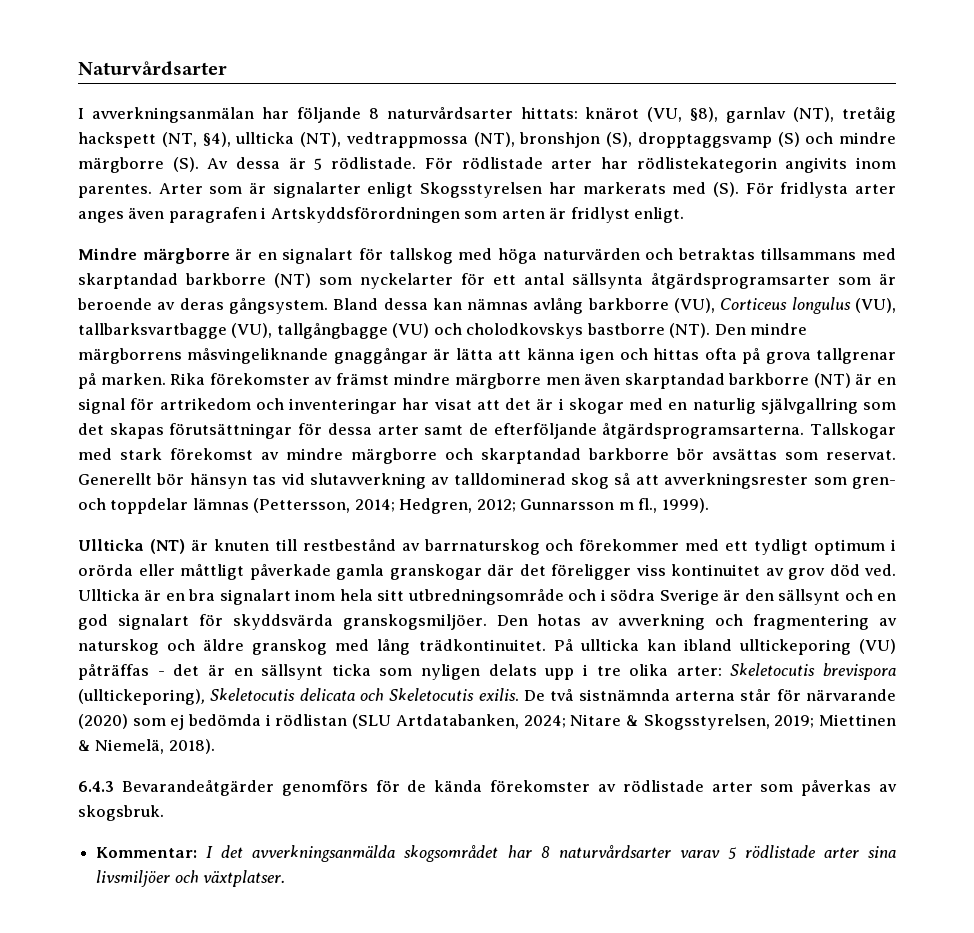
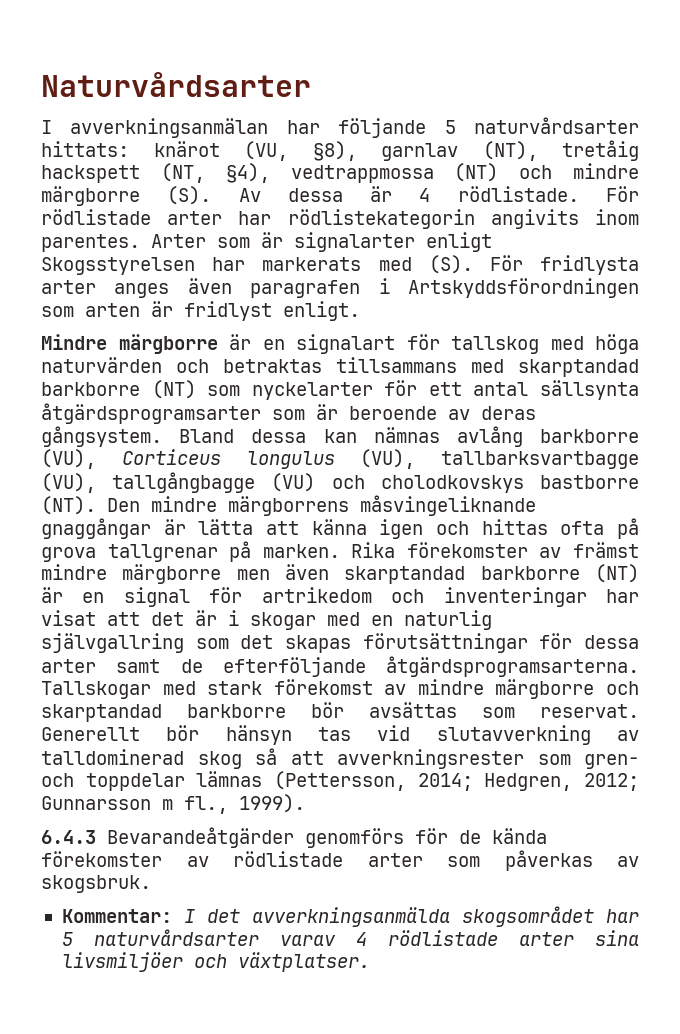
- I avverkningsanmälan har följande 8 naturvårdsarter hittats: knärot (VU, §8), garnlav (NT), tretåig hackspett (NT, §4), ullticka (NT), vedtrappmossa (NT), bronshjon (S), dropptaggsvamp (S) och mindre märgborre (S). Av dessa är 5 rödlistade.
+ I avverkningsanmälan har följande 5 naturvårdsarter hittats: knärot (VU, §8), garnlav (NT), tretåig hackspett (NT, §4), vedtrappmossa (NT) och mindre märgborre (S). Av dessa är 4 rödlistade.
- Ullticka (NT) är knuten till restbestånd av barrnaturskog och förekommer med ett tydligt optimum i orörda eller måttligt påverkade gamla granskogar där det föreligger viss kontinuitet av grov död ved. Ullticka är en bra signalart inom hela sitt utbredningsområde och i södra Sverige är den sällsynt och en god signalart för skyddsvärda granskogsmiljöer. Den hotas av avverkning och fragmentering av naturskog och äldre granskog med lång trädkontinuitet. På ullticka kan ibland ulltickeporing (VU) påträffas - det är en sällsynt ticka som nyligen delats upp i tre olika arter: Skeletocutis brevispora (ulltickeporing), Skeletocutis delicata och Skeletocutis exilis. De två sistnämnda arterna står för närvarande (2020) som ej bedömda i rödlistan (SLU Artdatabanken, 2024; Nitare & Skogsstyrelsen, 2019; Miettinen & Niemelä, 2018).
- Kommentar: I det avverkningsanmälda skogsområdet har 8 naturvårdsarter varav 5 rödlistade arter sina livsmiljöer och växtplatser.
+ Kommentar: I det avverkningsanmälda skogsområdet har 5 naturvårdsarter varav 4 rödlistade arter sina livsmiljöer och växtplatser.

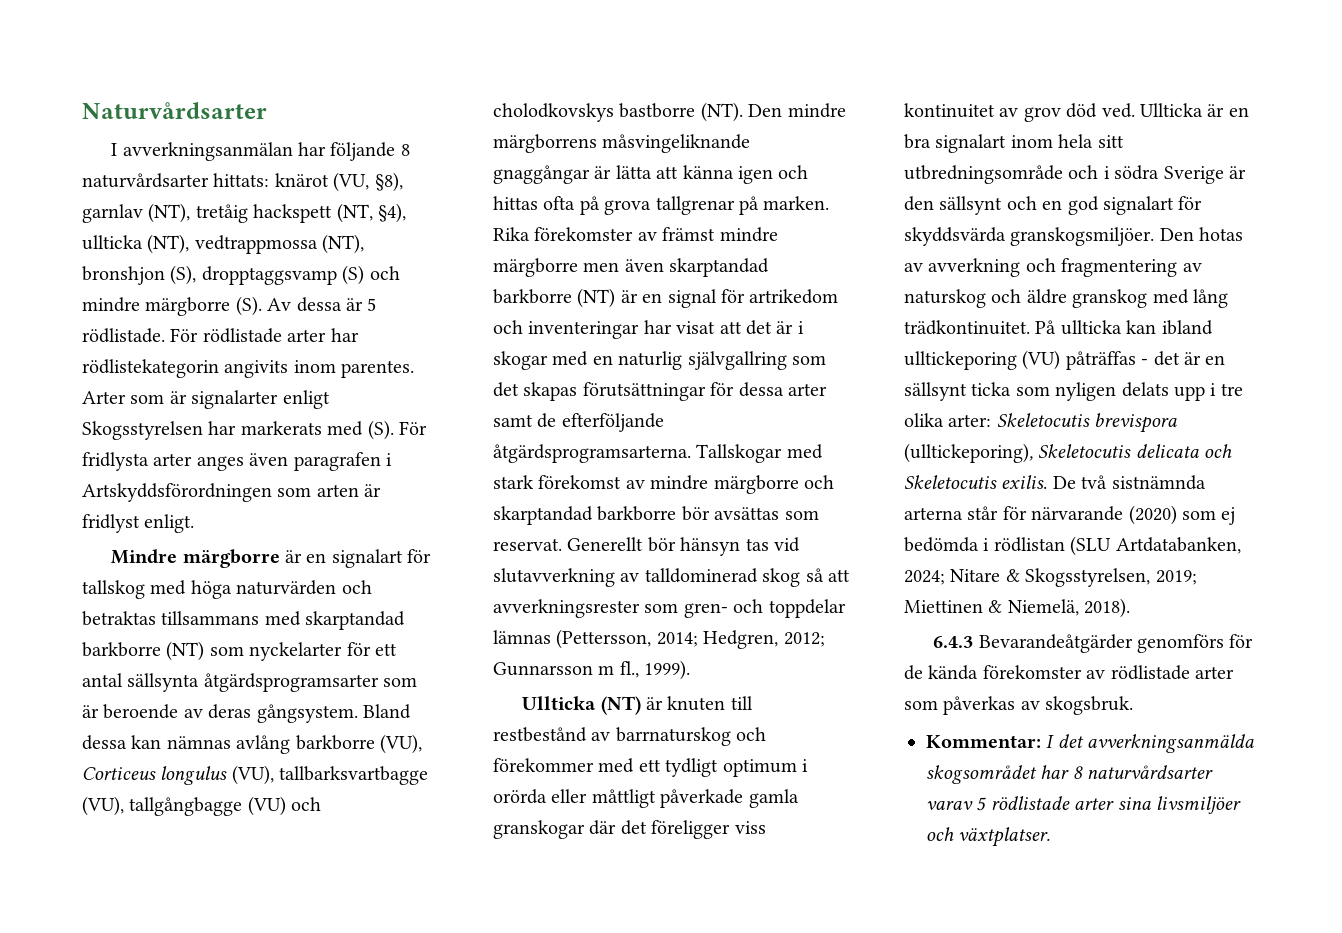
- I avverkningsanmälan har följande 5 naturvårdsarter hittats: knärot (VU, §8), garnlav (NT), tretåig hackspett (NT, §4), vedtrappmossa (NT) och mindre märgborre (S). Av dessa är 4 rödlistade.
+ I avverkningsanmälan har följande 8 naturvårdsarter hittats: knärot (VU, §8), garnlav (NT), tretåig hackspett (NT, §4), ullticka (NT), vedtrappmossa (NT), bronshjon (S), dropptaggsvamp (S) och mindre märgborre (S). Av dessa är 5 rödlistade.
+ Ullticka (NT) är knuten till restbestånd av barrnaturskog och förekommer med ett tydligt optimum i orörda eller måttligt påverkade gamla granskogar där det föreligger viss kontinuitet av grov död ved. Ullticka är en bra signalart inom hela sitt utbredningsområde och i södra Sverige är den sällsynt och en god signalart för skyddsvärda granskogsmiljöer. Den hotas av avverkning och fragmentering av naturskog och äldre granskog med lång trädkontinuitet. På ullticka kan ibland ulltickeporing (VU) påträffas - det är en sällsynt ticka som nyligen delats upp i tre olika arter: Skeletocutis brevispora (ulltickeporing), Skeletocutis delicata och Skeletocutis exilis. De två sistnämnda arterna står för närvarande (2020) som ej bedömda i rödlistan (SLU Artdatabanken, 2024; Nitare & Skogsstyrelsen, 2019; Miettinen & Niemelä, 2018).
- Kommentar: I det avverkningsanmälda skogsområdet har 5 naturvårdsarter varav 4 rödlistade arter sina livsmiljöer och växtplatser.
+ Kommentar: I det avverkningsanmälda skogsområdet har 8 naturvårdsarter varav 5 rödlistade arter sina livsmiljöer och växtplatser.

